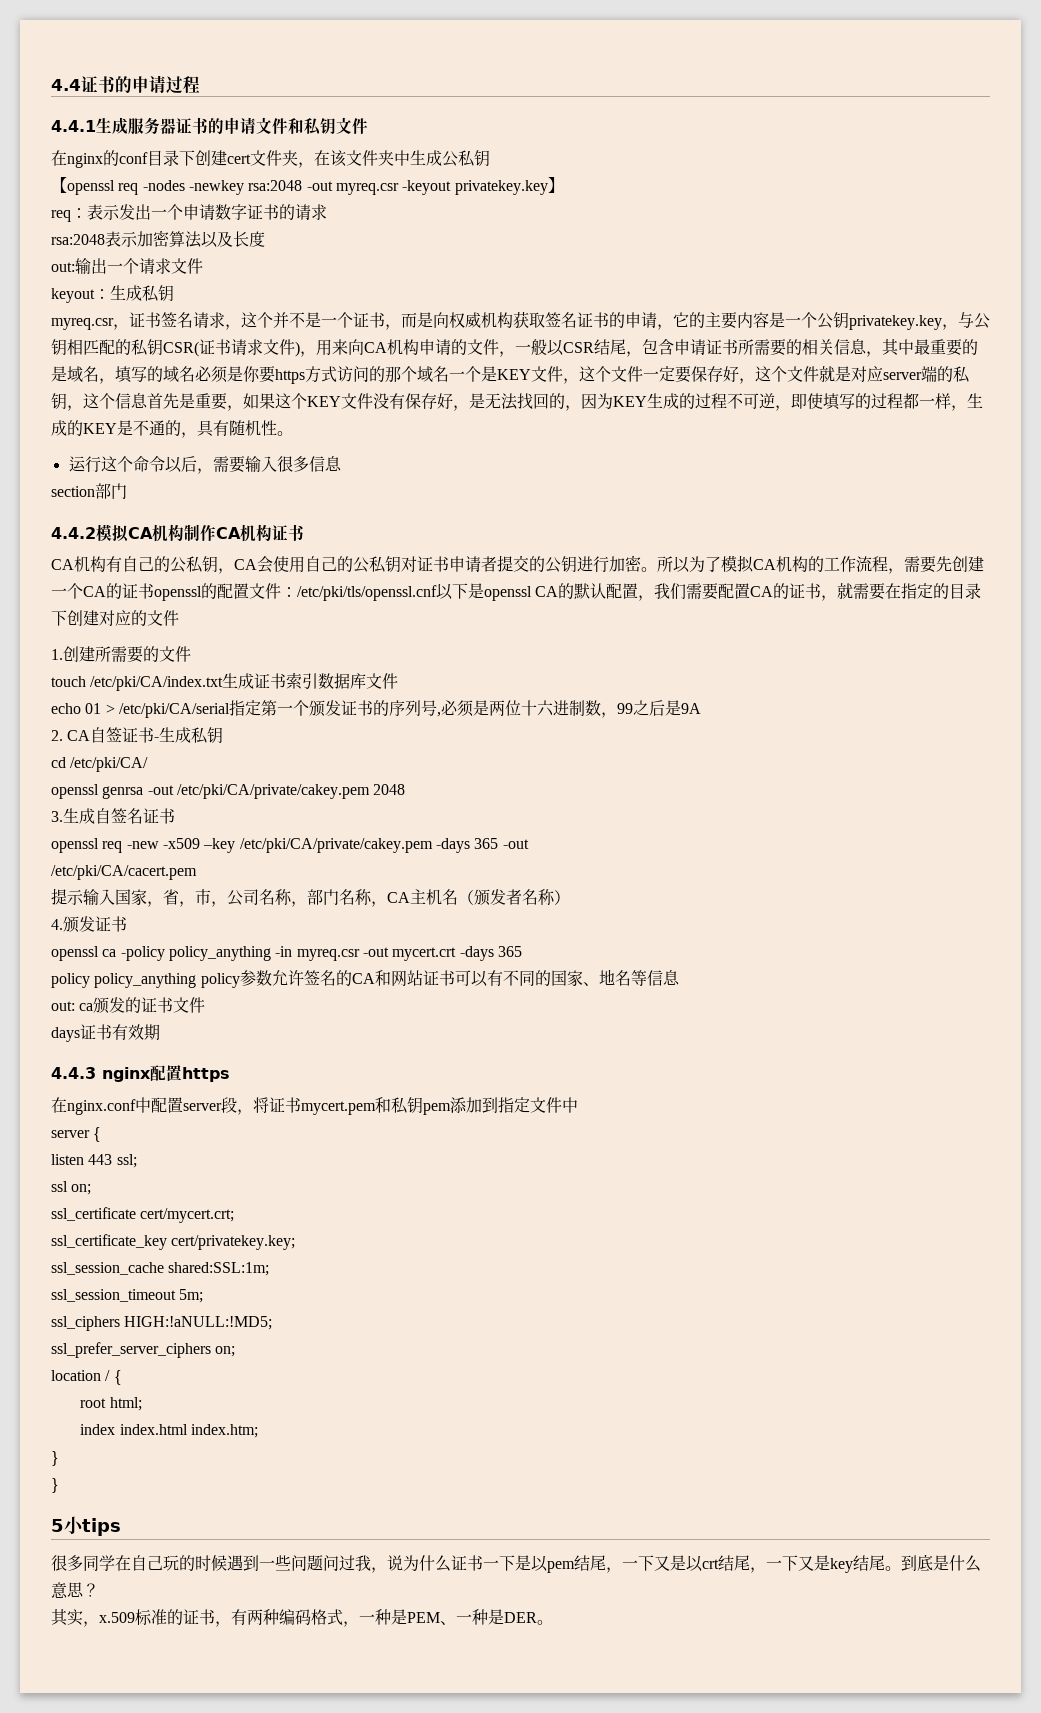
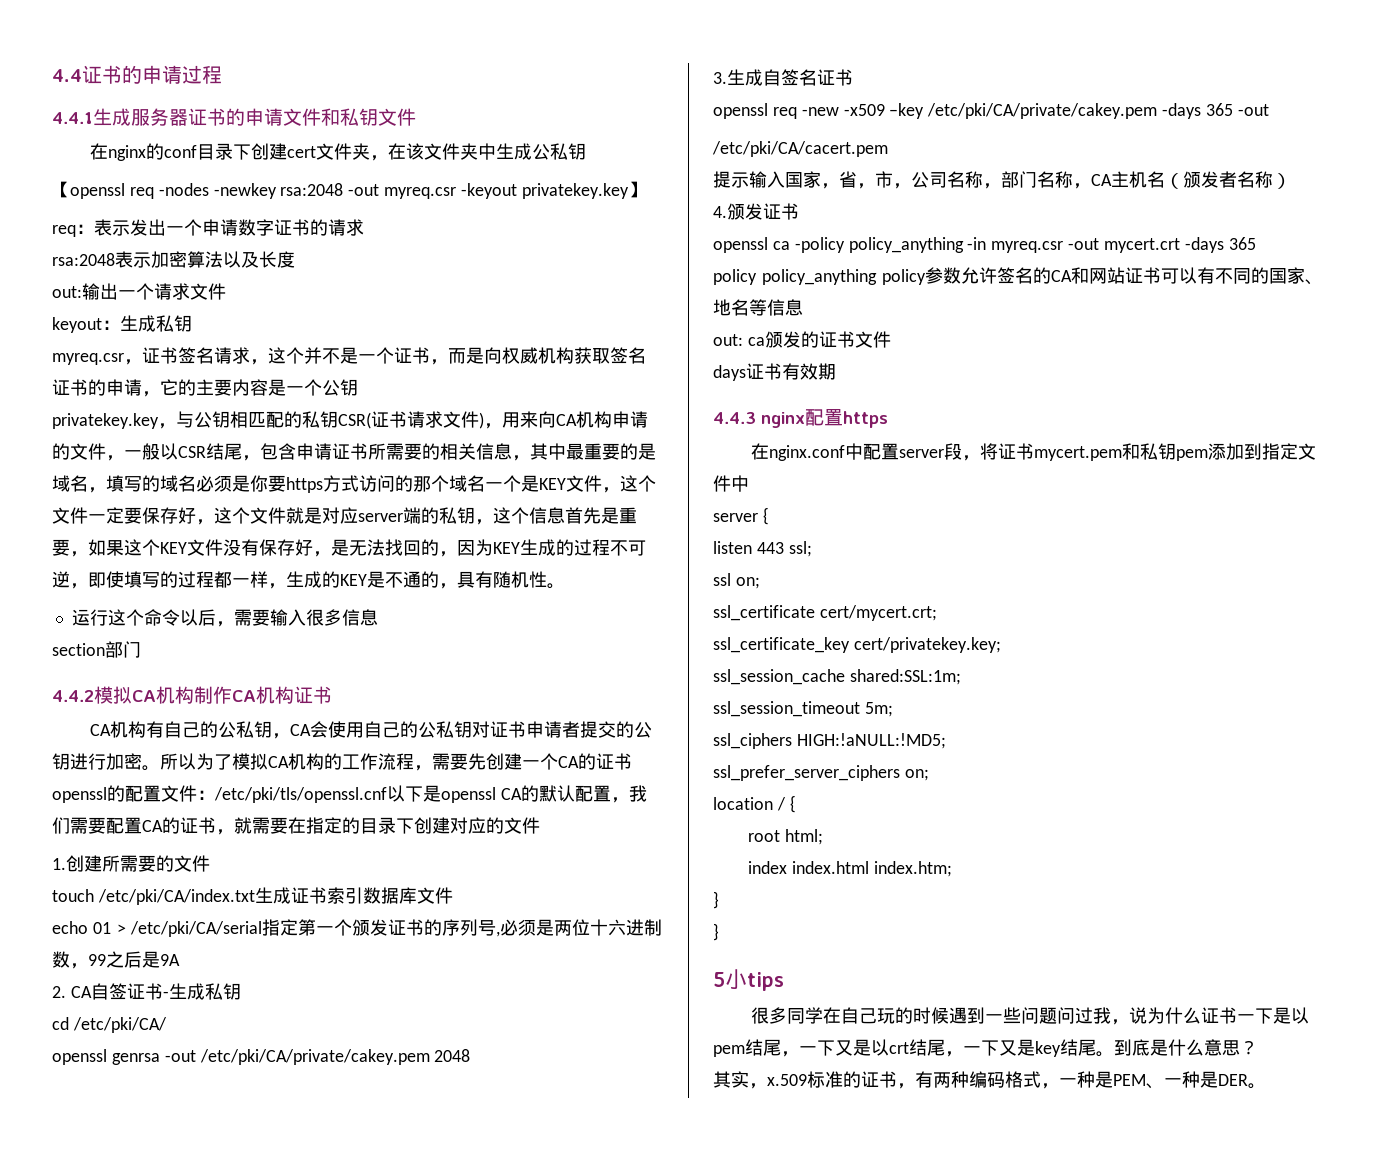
- myreq.csr，证书签名请求，这个并不是一个证书，而是向权威机构获取签名证书的申请，它的主要内容是一个公钥privatekey.key，与公钥相匹配的私钥CSR(证书请求文件)，用来向CA机构申请的文件，一般以CSR结尾，包含申请证书所需要的相关信息，其中最重要的是域名，填写的域名必须是你要https方式访问的那个域名一个是KEY文件，这个文件一定要保存好，这个文件就是对应server端的私钥，这个信息首先是重要，如果这个KEY文件没有保存好，是无法找回的，因为KEY生成的过程不可逆，即使填写的过程都一样，生成的KEY是不通的，具有随机性。
+ myreq.csr，证书签名请求，这个并不是一个证书，而是向权威机构获取签名证书的申请，它的主要内容是一个公钥
+ privatekey.key，与公钥相匹配的私钥CSR(证书请求文件)，用来向CA机构申请的文件，一般以CSR结尾，包含申请证书所需要的相关信息，其中最重要的是域名，填写的域名必须是你要https方式访问的那个域名一个是KEY文件，这个文件一定要保存好，这个文件就是对应server端的私钥，这个信息首先是重要，如果这个KEY文件没有保存好，是无法找回的，因为KEY生成的过程不可逆，即使填写的过程都一样，生成的KEY是不通的，具有随机性。

